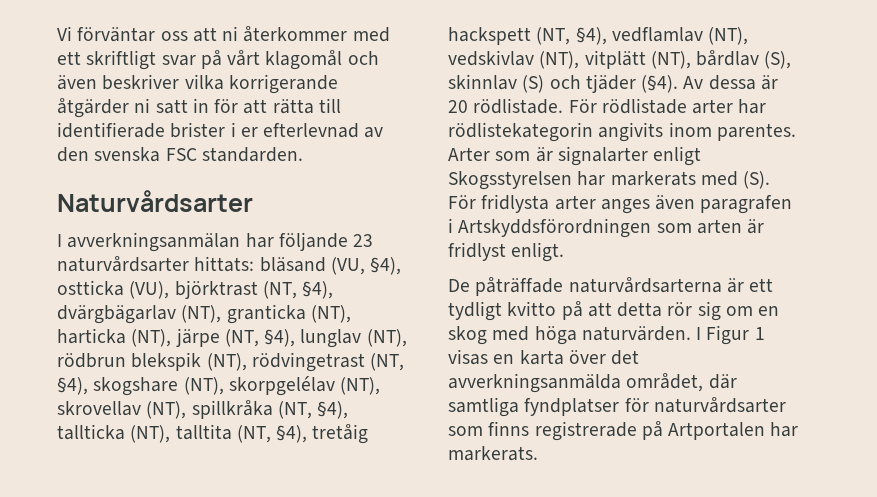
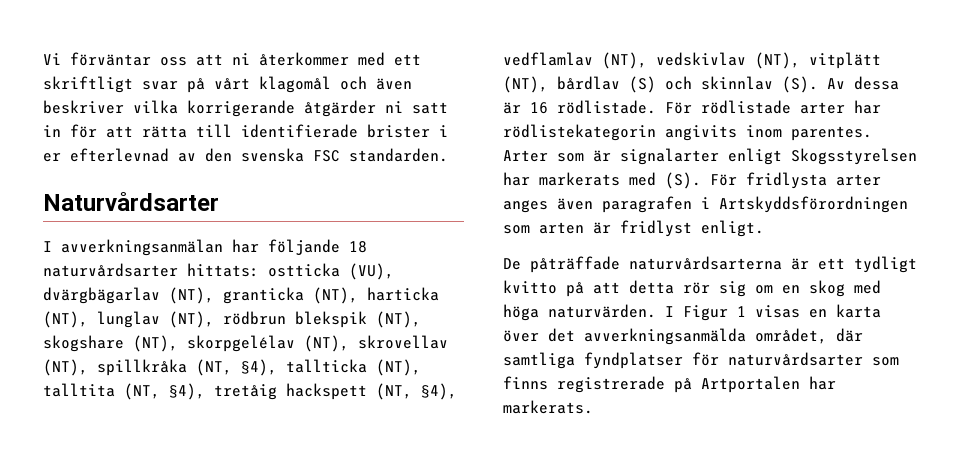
- I avverkningsanmälan har följande 23 naturvårdsarter hittats: bläsand (VU, §4), ostticka (VU), björktrast (NT, §4), dvärgbägarlav (NT), granticka (NT), harticka (NT), järpe (NT, §4), lunglav (NT), rödbrun blekspik (NT), rödvingetrast (NT, §4), skogshare (NT), skorpgelélav (NT), skrovellav (NT), spillkråka (NT, §4), tallticka (NT), talltita (NT, §4), tretåig hackspett (NT, §4), vedflamlav (NT), vedskivlav (NT), vitplätt (NT), bårdlav (S), skinnlav (S) och tjäder (§4). Av dessa är 20 rödlistade.
+ I avverkningsanmälan har följande 18 naturvårdsarter hittats: ostticka (VU), dvärgbägarlav (NT), granticka (NT), harticka (NT), lunglav (NT), rödbrun blekspik (NT), skogshare (NT), skorpgelélav (NT), skrovellav (NT), spillkråka (NT, §4), tallticka (NT), talltita (NT, §4), tretåig hackspett (NT, §4), vedflamlav (NT), vedskivlav (NT), vitplätt (NT), bårdlav (S) och skinnlav (S). Av dessa är 16 rödlistade.

